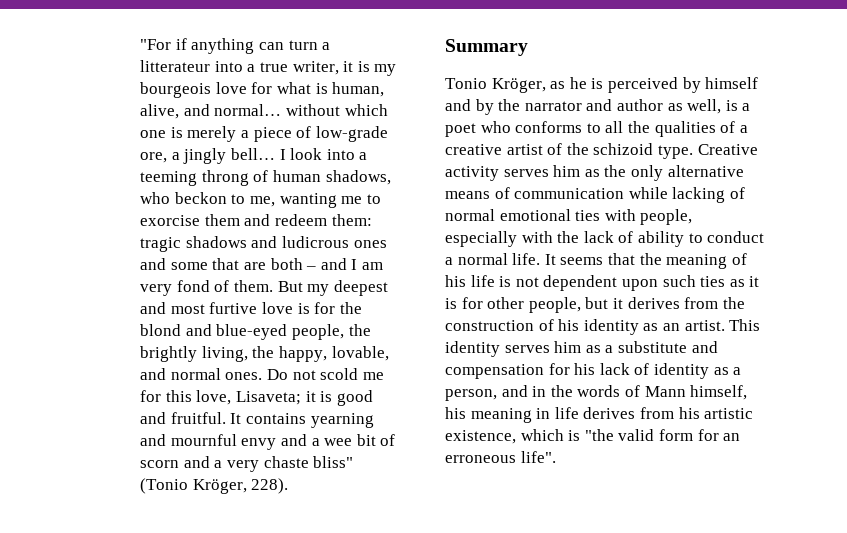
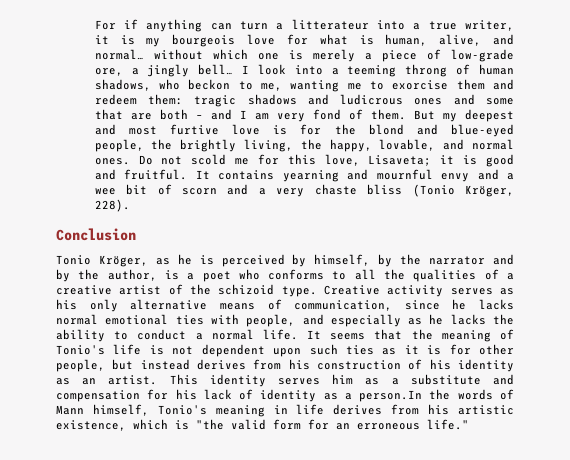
- "For if anything can turn a litterateur into a true writer, it is my bourgeois love for what is human, alive, and normal… without which one is merely a piece of low-grade ore, a jingly bell…
+ For if anything can turn a litterateur into a true writer, it is my bourgeois love for what is human, alive, and normal… without which one is merely a piece of low-grade ore, a jingly bell…
- It contains yearning and mournful envy and a wee bit of scorn and a very chaste bliss" (Tonio Kröger, 228).
+ It contains yearning and mournful envy and a wee bit of scorn and a very chaste bliss (Tonio Kröger, 228).
- Summary
+ Conclusion
- Tonio Kröger, as he is perceived by himself and by the narrator and author as well, is a poet who conforms to all the qualities of a creative artist of the schizoid type.
+ Tonio Kröger, as he is perceived by himself, by the narrator and by the author, is a poet who conforms to all the qualities of a creative artist of the schizoid type.
- Creative activity serves him as the only alternative means of communication while lacking of normal emotional ties with people, especially with the lack of ability to conduct a normal life.
+ Creative activity serves as his only alternative means of communication, since he lacks normal emotional ties with people, and especially as he lacks the ability to conduct a normal life.
- It seems that the meaning of his life is not dependent upon such ties as it is for other people, but it derives from the construction of his identity as an artist.
+ It seems that the meaning of Tonio's life is not dependent upon such ties as it is for other people, but instead derives from his construction of his identity as an artist.
- This identity serves him as a substitute and compensation for his lack of identity as a person, and in the words of Mann himself, his meaning in life derives from his artistic existence, which is "the valid form for an erroneous life".
+ This identity serves him as a substitute and compensation for his lack of identity as a person.In the words of Mann himself, Tonio's meaning in life derives from his artistic existence, which is "the valid form for an erroneous life."

